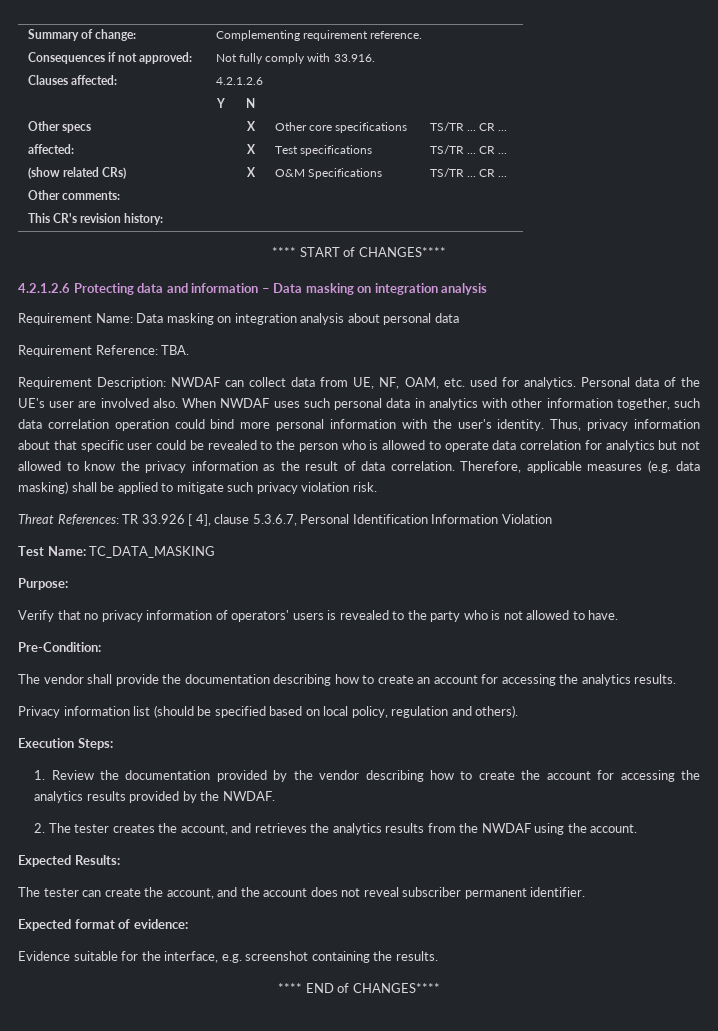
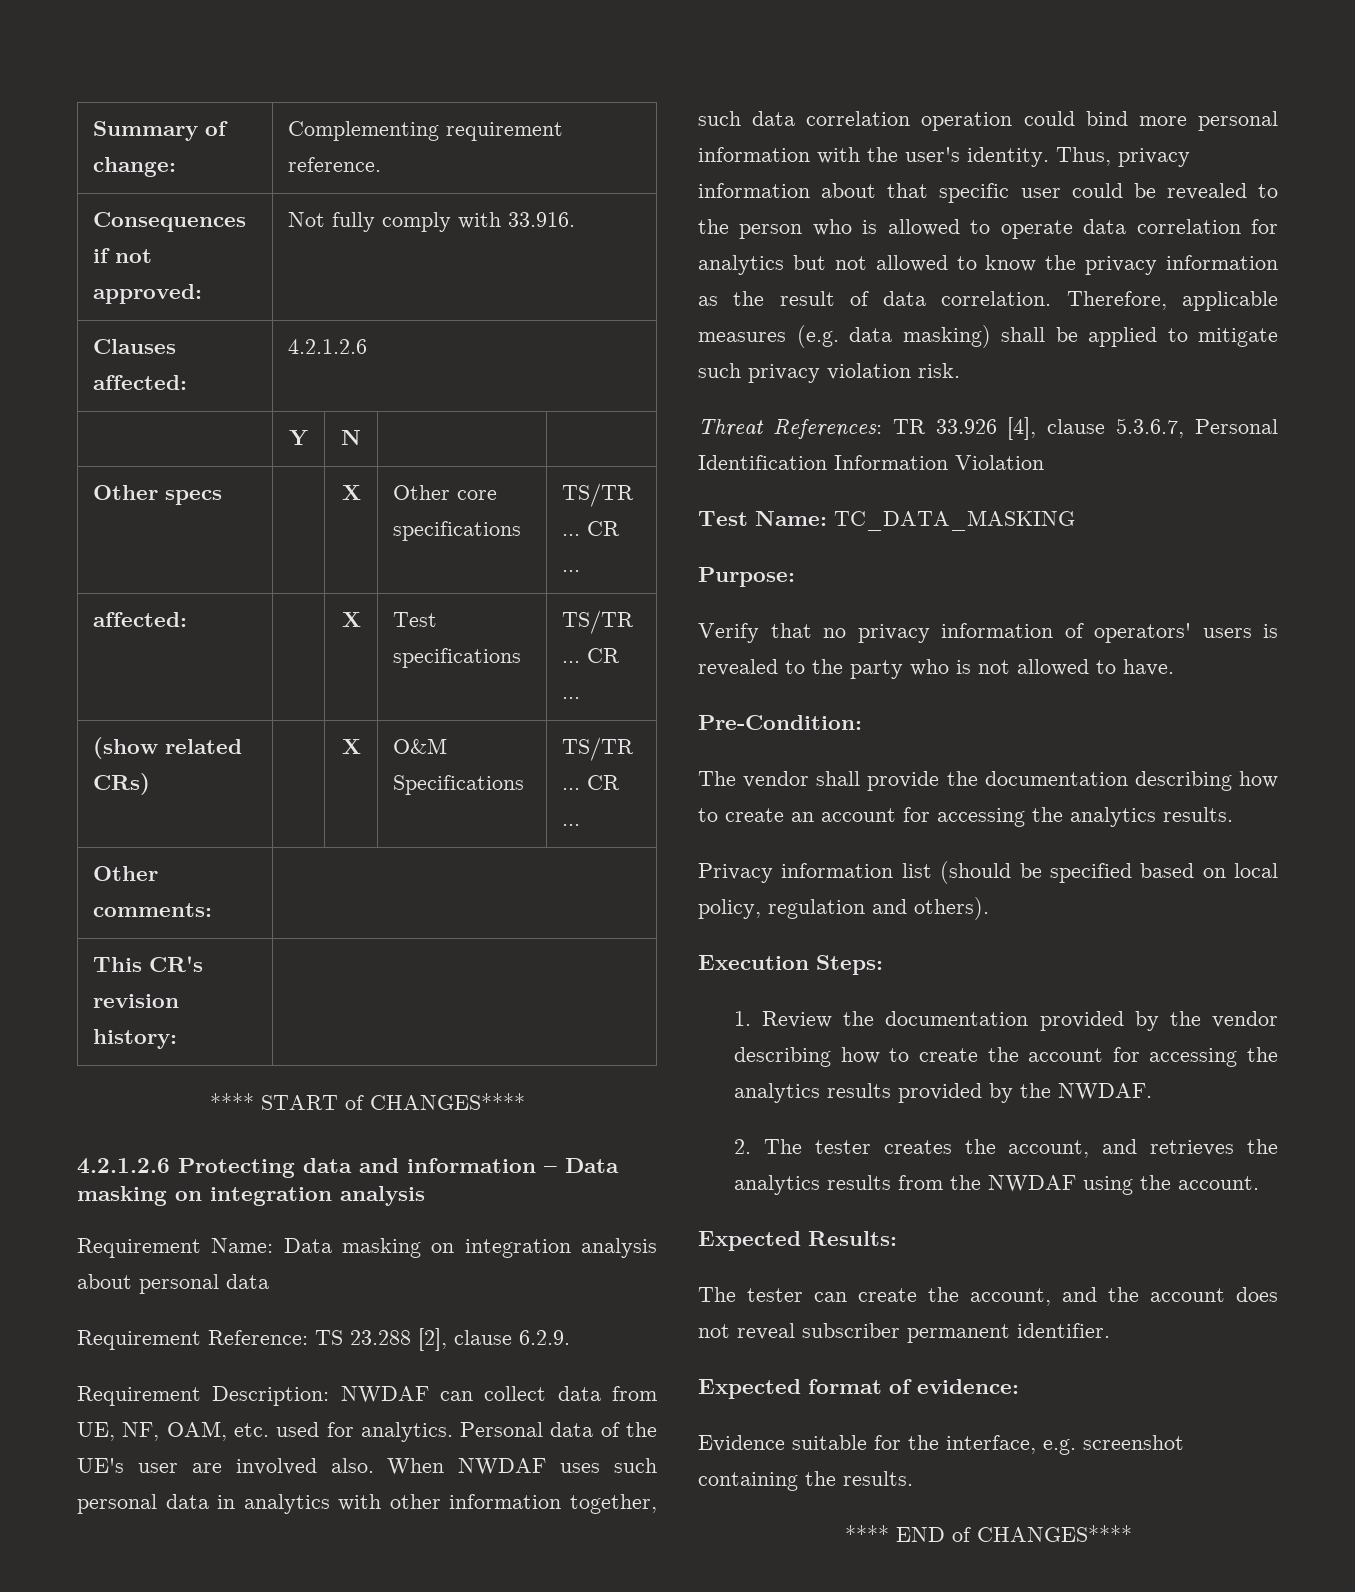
- Requirement Reference: TBA.
+ Requirement Reference: TS 23.288 [2], clause 6.2.9.
- Threat References: TR 33.926 [ 4], clause 5.3.6.7, Personal Identification Information Violation
+ Threat References: TR 33.926 [4], clause 5.3.6.7, Personal Identification Information Violation

